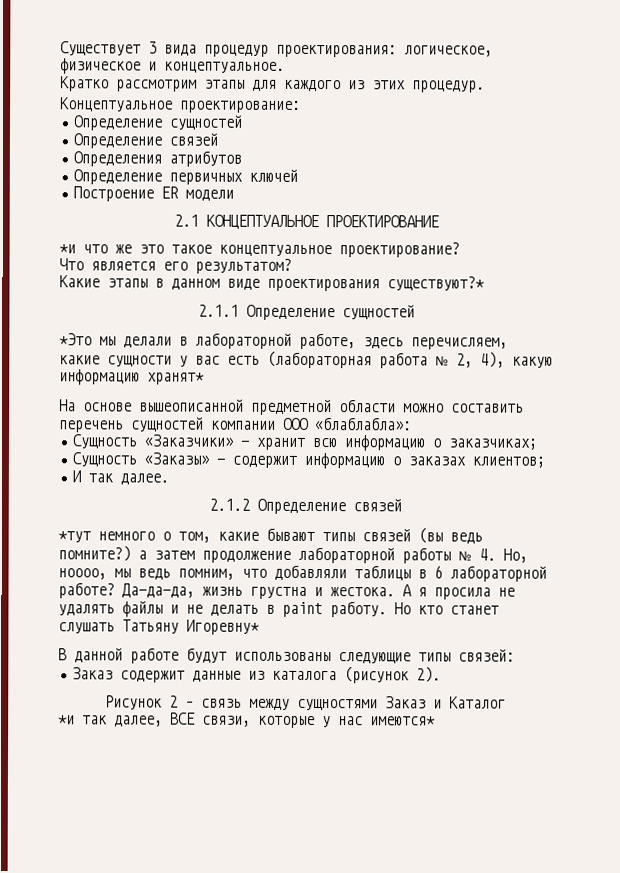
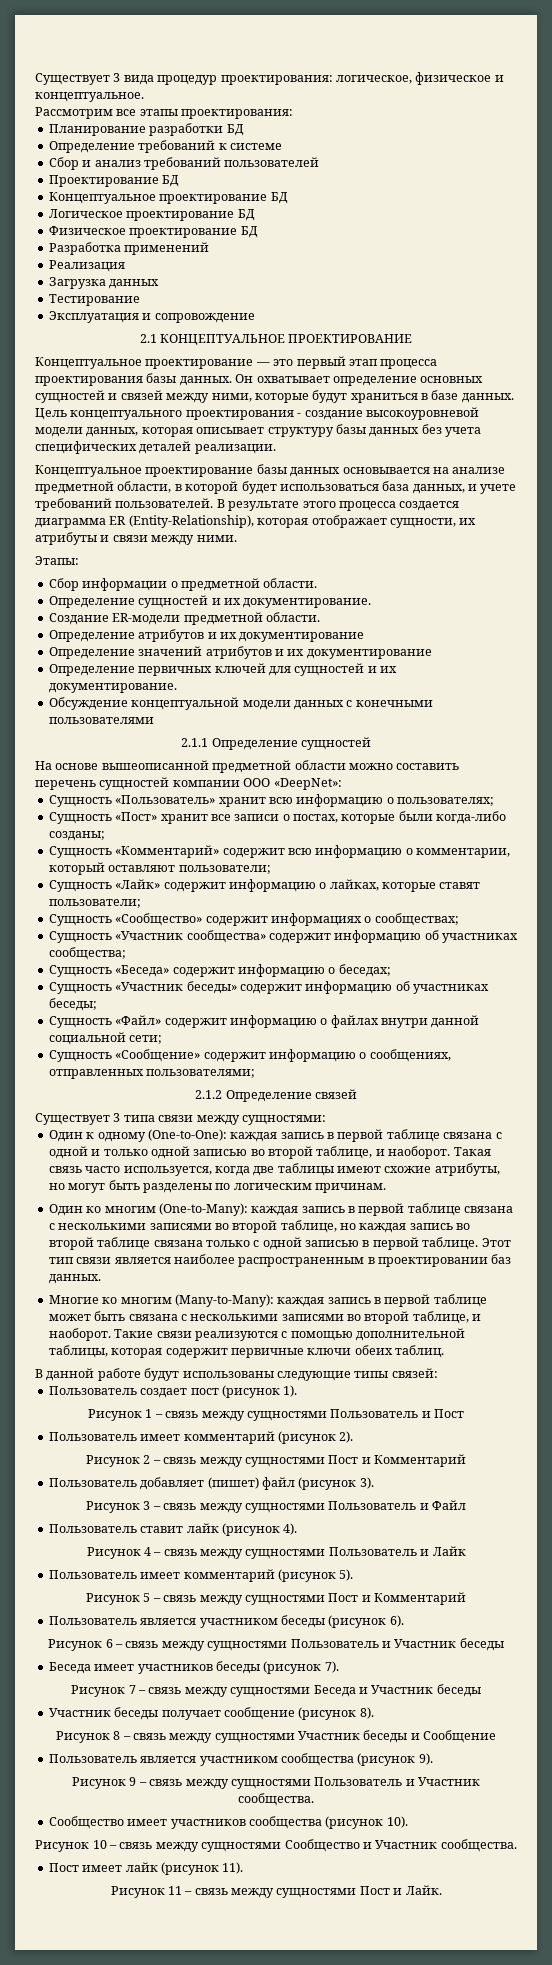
- Кратко рассмотрим этапы для каждого из этих процедур.
- Концептуальное проектирование:
- Определение сущностей
- Определение связей
- Определения атрибутов
- Определение первичных ключей
- Построение ER модели
+ Рассмотрим все этапы проектирования:
+ Планирование разработки БД
+ Определение требований к системе
+ Сбор и анализ требований пользователей
+ Проектирование БД
+ Концептуальное проектирование БД
+ Логическое проектирование БД
+ Физическое проектирование БД
+ Разработка применений
+ Реализация
+ Загрузка данных
+ Тестирование
+ Эксплуатация и сопровождение
  2.1 КОНЦЕПТУАЛЬНОЕ ПРОЕКТИРОВАНИЕ
- *и что же это такое концептуальное проектирование?
- Что является его результатом?
- Какие этапы в данном виде проектирования существуют?*
+ Концептуальное проектирование — это первый этап процесса проектирования базы данных. Он охватывает определение основных сущностей и связей между ними, которые будут храниться в базе данных. Цель концептуального проектирования - создание высокоуровневой модели данных, которая описывает структуру базы данных без учета специфических деталей реализации.
+ Концептуальное проектирование базы данных основывается на анализе предметной области, в которой будет использоваться база данных, и учете требований пользователей. В результате этого процесса создается диаграмма ER (Entity-Relationship), которая отображает сущности, их атрибуты и связи между ними.
+ Этапы:
+ Сбор информации о предметной области.
+ Определение сущностей и их документирование.
+ Создание ER-модели предметной области.
+ Определение атрибутов и их документирование
+ Определение значений атрибутов и их документирование
+ Определение первичных ключей для сущностей и их документирование.
+ Обсуждение концептуальной модели данных с конечными пользователями
  2.1.1 Определение сущностей
- *Это мы делали в лабораторной работе, здесь перечисляем, какие сущности у вас есть (лабораторная работа № 2, 4), какую информацию хранят*
- На основе вышеописанной предметной области можно составить перечень сущностей компании ООО «блаблабла»:
- Сущность «Заказчики» - хранит всю информацию о заказчиках;
- Сущность «Заказы» - содержит информацию о заказах клиентов;
- И так далее.
+ На основе вышеописанной предметной области можно составить перечень сущностей компании ООО «DeepNet»:
+ Сущность «Пользователь» хранит всю информацию о пользователях;
+ Сущность «Пост» хранит все записи о постах, которые были когда-либо созданы;
+ Сущность «Комментарий» содержит всю информацию о комментарии, который оставляют пользователи;
+ Сущность «Лайк» содержит информацию о лайках, которые ставят пользователи;
+ Сущность «Сообщество» содержит информациях о сообществах;
+ Сущность «Участник сообщества» содержит информацию об участниках сообщества;
+ Сущность «Беседа» содержит информацию о беседах;
+ Сущность «Участник беседы» содержит информацию об участниках беседы;
+ Сущность «Файл» содержит информацию о файлах внутри данной социальной сети;
+ Сущность «Сообщение» содержит информацию о сообщениях, отправленных пользователями;
  2.1.2 Определение связей
- *тут немного о том, какие бывают типы связей (вы ведь помните?) а затем продолжение лабораторной работы № 4. Но, ноооо, мы ведь помним, что добавляли таблицы в 6 лабораторной работе? Да-да-да, жизнь грустна и жестока. А я просила не удалять файлы и не делать в paint работу. Но кто станет слушать Татьяну Игоревну*
+ Существует 3 типа связи между сущностями:
+ Один к одному (One-to-One): каждая запись в первой таблице связана с одной и только одной записью во второй таблице, и наоборот. Такая связь часто используется, когда две таблицы имеют схожие атрибуты, но могут быть разделены по логическим причинам.
+ Один ко многим (One-to-Many): каждая запись в первой таблице связана с несколькими записями во второй таблице, но каждая запись во второй таблице связана только с одной записью в первой таблице. Этот тип связи является наиболее распространенным в проектировании баз данных.
+ Многие ко многим (Many-to-Many): каждая запись в первой таблице может быть связана с несколькими записями во второй таблице, и наоборот. Такие связи реализуются с помощью дополнительной таблицы, которая содержит первичные ключи обеих таблиц.
- Заказ содержит данные из каталога (рисунок 2).
+ Пользователь создает пост (рисунок 1).
+ Рисунок 1 – связь между сущностями Пользователь и Пост
+ Пользователь имеет комментарий (рисунок 2).
- Рисунок 2 – связь между сущностями Заказ и Каталог
- *и так далее, ВСЕ связи, которые у нас имеются*
+ Рисунок 2 – связь между сущностями Пост и Комментарий
+ Пользователь добавляет (пишет) файл (рисунок 3).
+ Рисунок 3 – связь между сущностями Пользователь и Файл
+ Пользователь ставит лайк (рисунок 4).
+ Рисунок 4 – связь между сущностями Пользователь и Лайк
+ Пользователь имеет комментарий (рисунок 5).
+ Рисунок 5 – связь между сущностями Пост и Комментарий
+ Пользователь является участником беседы (рисунок 6).
+ Рисунок 6 – связь между сущностями Пользователь и Участник беседы
+ Беседа имеет участников беседы (рисунок 7).
+ Рисунок 7 – связь между сущностями Беседа и Участник беседы
+ Участник беседы получает сообщение (рисунок 8).
+ Рисунок 8 – связь между сущностями Участник беседы и Сообщение
+ Пользователь является участником сообщества (рисунок 9).
+ Рисунок 9 – связь между сущностями Пользователь и Участник сообщества.
+ Сообщество имеет участников сообщества (рисунок 10).
+ Рисунок 10 – связь между сущностями Сообщество и Участник сообщества.
+ Пост имеет лайк (рисунок 11).
+ Рисунок 11 – связь между сущностями Пост и Лайк.

